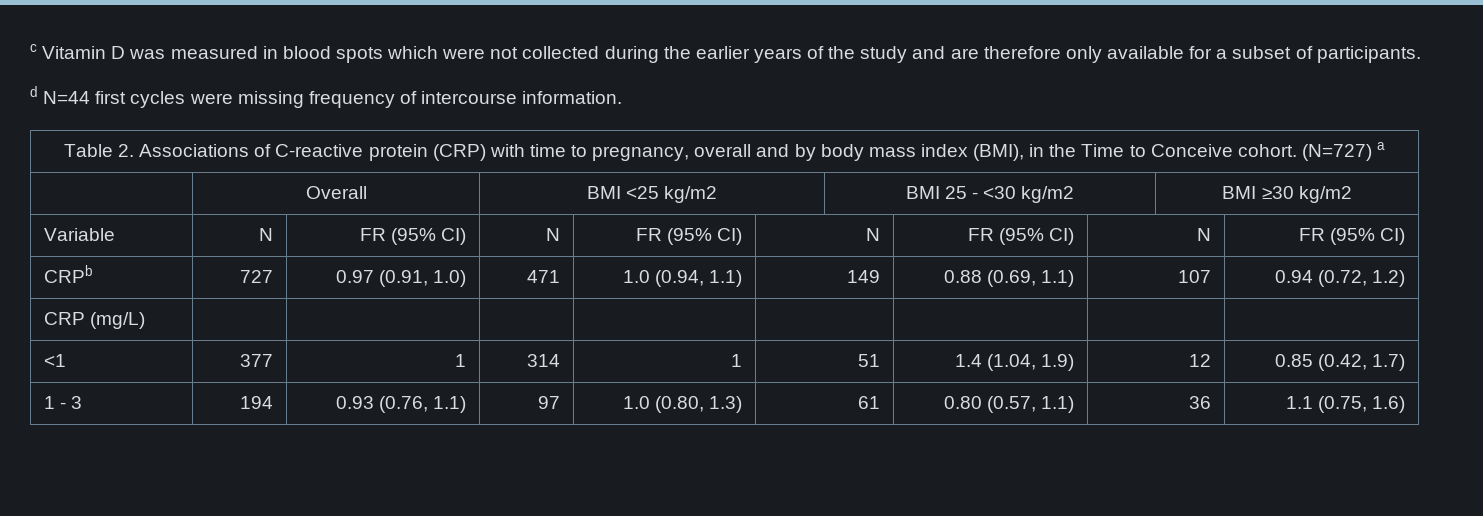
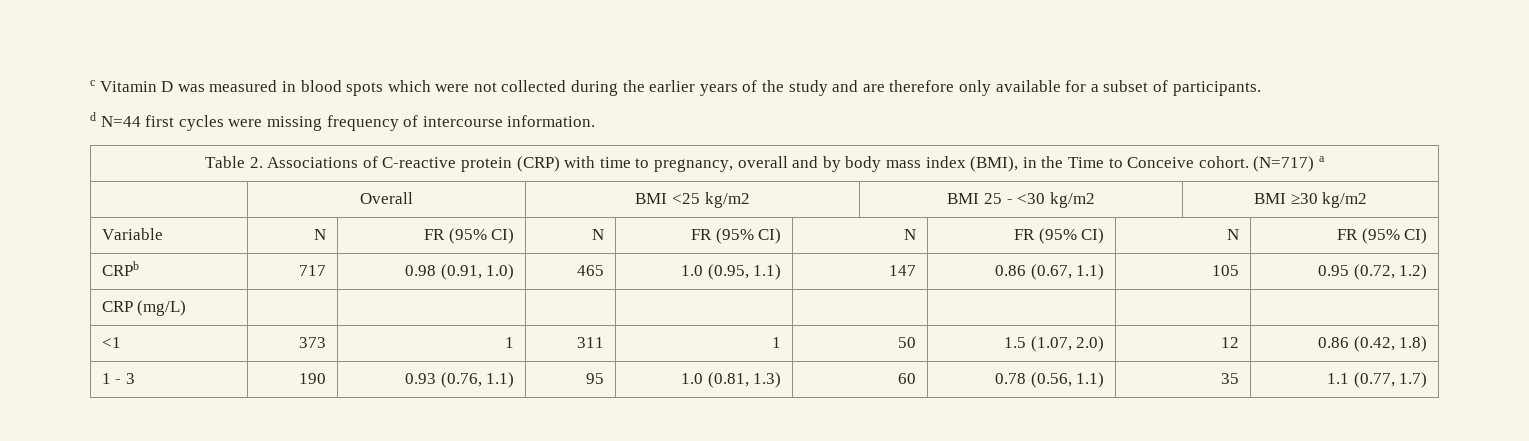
- Table 2. Associations of C-reactive protein (CRP) with time to pregnancy, overall and by body mass index (BMI), in the Time to Conceive cohort. (N=727) a
+ Table 2. Associations of C-reactive protein (CRP) with time to pregnancy, overall and by body mass index (BMI), in the Time to Conceive cohort. (N=717) a
- CRPb | 727 | 0.97 (0.91, 1.0) | 471 | 1.0 (0.94, 1.1) | 149 | 0.88 (0.69, 1.1) | 107 | 0.94 (0.72, 1.2)
+ CRPb | 717 | 0.98 (0.91, 1.0) | 465 | 1.0 (0.95, 1.1) | 147 | 0.86 (0.67, 1.1) | 105 | 0.95 (0.72, 1.2)
- <1 | 377 | 1 | 314 | 1 | 51 | 1.4 (1.04, 1.9) | 12 | 0.85 (0.42, 1.7)
+ <1 | 373 | 1 | 311 | 1 | 50 | 1.5 (1.07, 2.0) | 12 | 0.86 (0.42, 1.8)
- 1 - 3 | 194 | 0.93 (0.76, 1.1) | 97 | 1.0 (0.80, 1.3) | 61 | 0.80 (0.57, 1.1) | 36 | 1.1 (0.75, 1.6)
+ 1 - 3 | 190 | 0.93 (0.76, 1.1) | 95 | 1.0 (0.81, 1.3) | 60 | 0.78 (0.56, 1.1) | 35 | 1.1 (0.77, 1.7)

